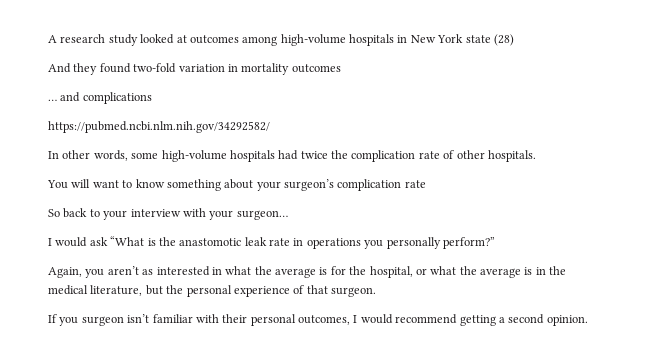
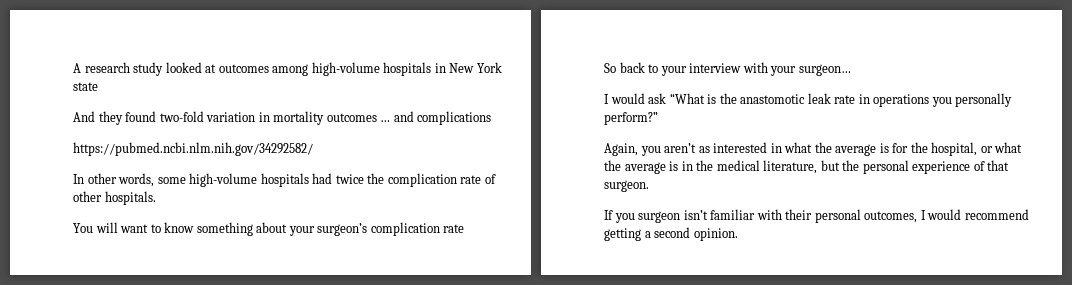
- A research study looked at outcomes among high-volume hospitals in New York state (28)
+ A research study looked at outcomes among high-volume hospitals in New York state
- And they found two-fold variation in mortality outcomes
- … and complications
+ And they found two-fold variation in mortality outcomes … and complications

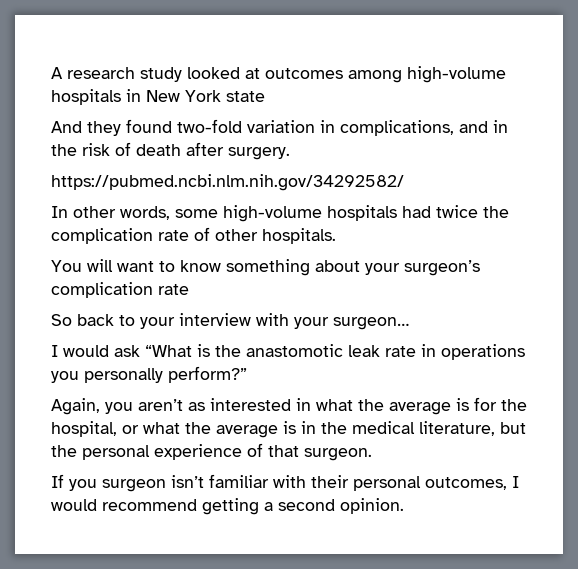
- And they found two-fold variation in mortality outcomes … and complications
+ And they found two-fold variation in complications, and in the risk of death after surgery.

